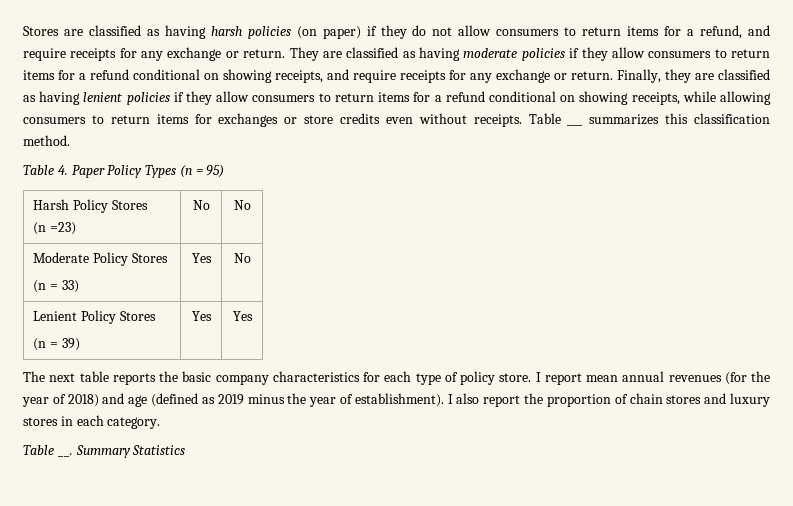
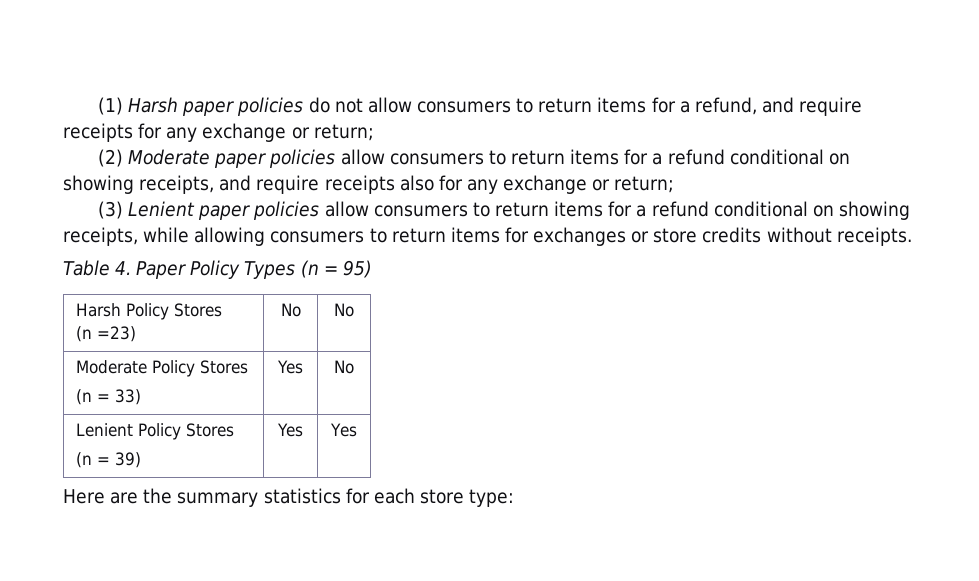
- Stores are classified as having harsh policies (on paper) if they do not allow consumers to return items for a refund, and require receipts for any exchange or return. They are classified as having moderate policies if they allow consumers to return items for a refund conditional on showing receipts, and require receipts for any exchange or return. Finally, they are classified as having lenient policies if they allow consumers to return items for a refund conditional on showing receipts, while allowing consumers to return items for exchanges or store credits even without receipts. Table ___ summarizes this classification method.
+ (1) Harsh paper policies do not allow consumers to return items for a refund, and require receipts for any exchange or return;
+ (2) Moderate paper policies allow consumers to return items for a refund conditional on showing receipts, and require receipts also for any exchange or return;
+ (3) Lenient paper policies allow consumers to return items for a refund conditional on showing receipts, while allowing consumers to return items for exchanges or store credits without receipts.
- The next table reports the basic company characteristics for each type of policy store. I report mean annual revenues (for the year of 2018) and age (defined as 2019 minus the year of establishment). I also report the proportion of chain stores and luxury stores in each category.
- Table __. Summary Statistics
+ Here are the summary statistics for each store type:

